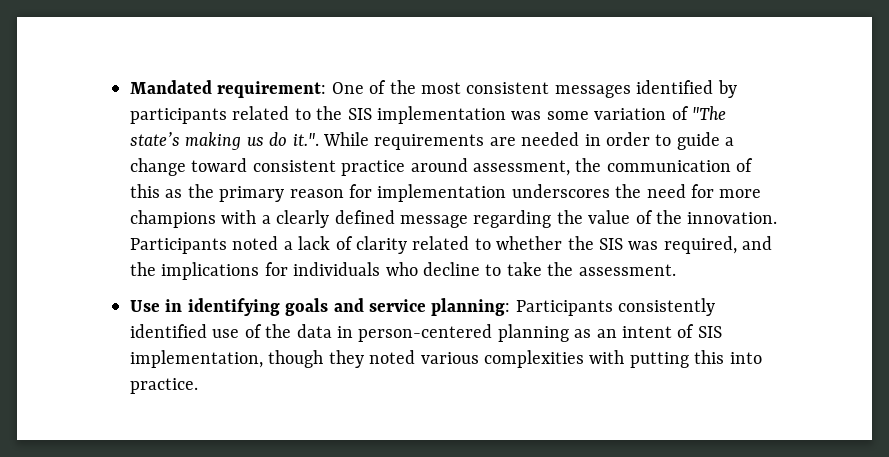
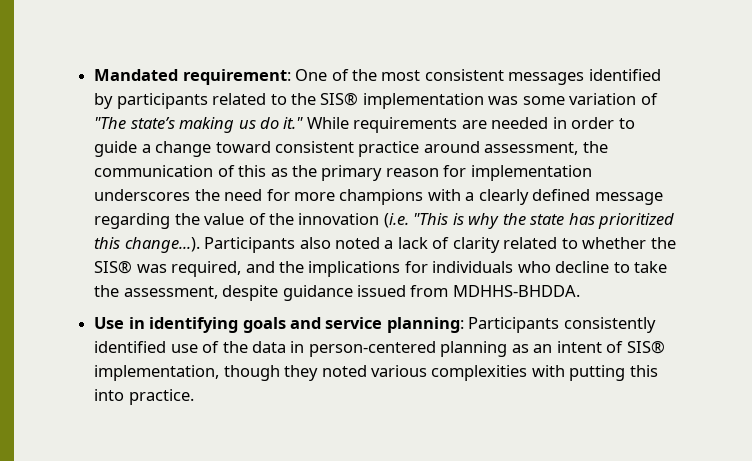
- One of the most consistent messages identified by participants related to the SIS implementation was some variation of "The state’s making us do it.". While requirements are needed in order to guide a change toward consistent practice around assessment, the communication of this as the primary reason for implementation underscores the need for more champions with a clearly defined message regarding the value of the innovation. Participants noted a lack of clarity related to whether the SIS was required, and the implications for individuals who decline to take the assessment.
+ One of the most consistent messages identified by participants related to the SIS® implementation was some variation of "The state’s making us do it." While requirements are needed in order to guide a change toward consistent practice around assessment, the communication of this as the primary reason for implementation underscores the need for more champions with a clearly defined message regarding the value of the innovation (i.e. "This is why the state has prioritized this change...). Participants also noted a lack of clarity related to whether the SIS® was required, and the implications for individuals who decline to take the assessment, despite guidance issued from MDHHS-BHDDA.
- Use in identifying goals and service planning: Participants consistently identified use of the data in person-centered planning as an intent of SIS implementation, though they noted various complexities with putting this into practice.
+ Use in identifying goals and service planning: Participants consistently identified use of the data in person-centered planning as an intent of SIS® implementation, though they noted various complexities with putting this into practice.

